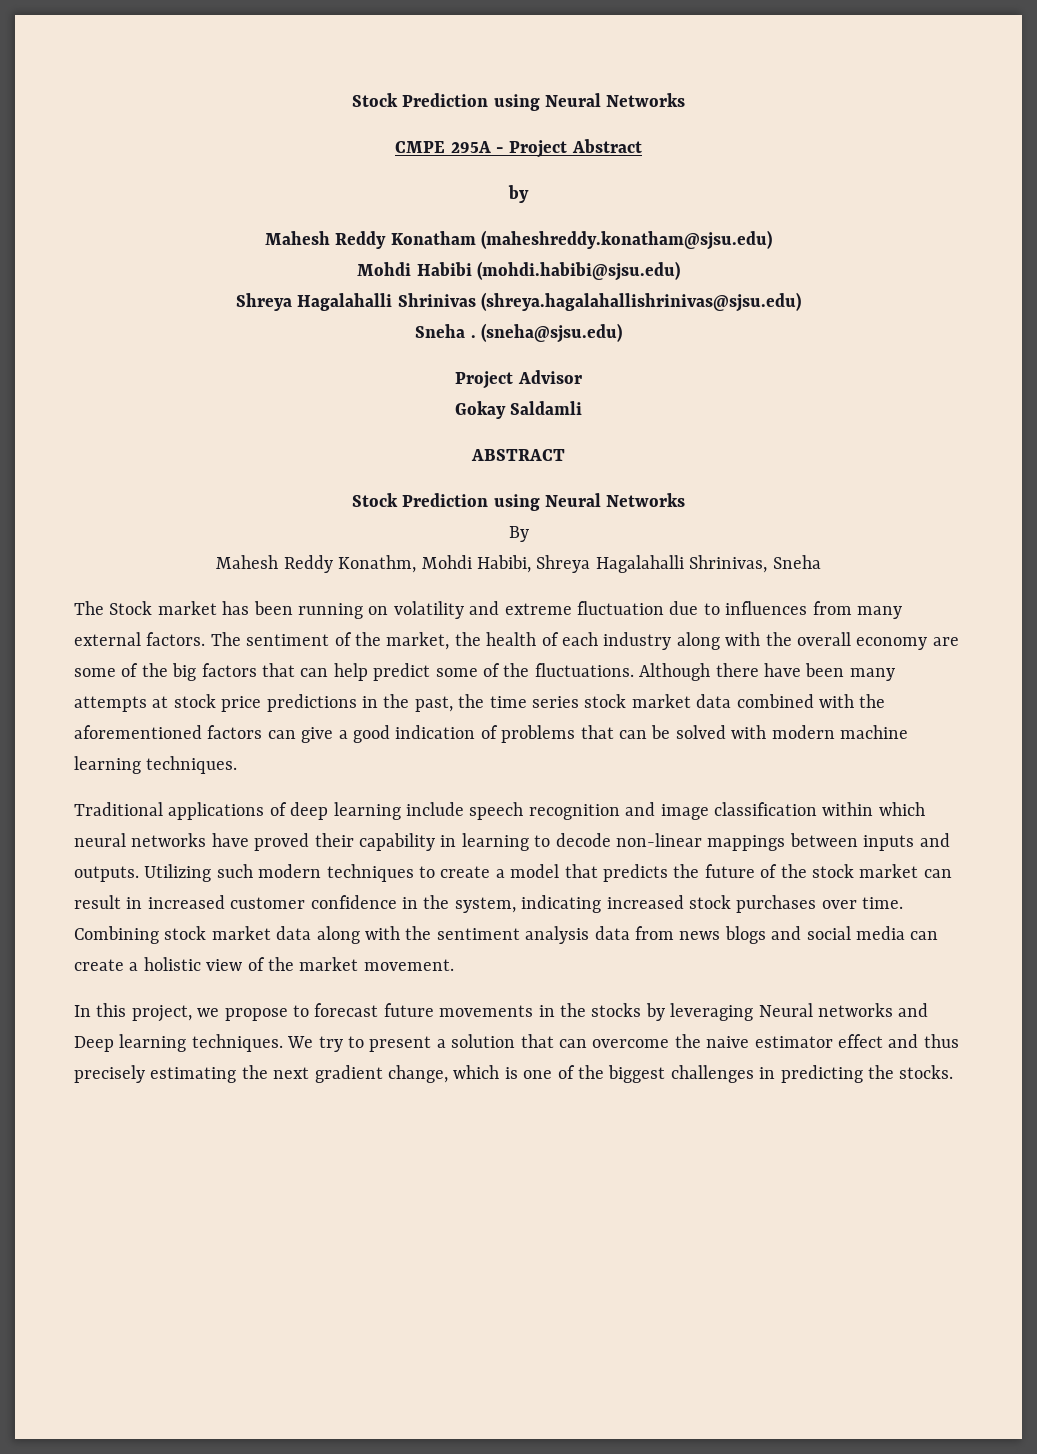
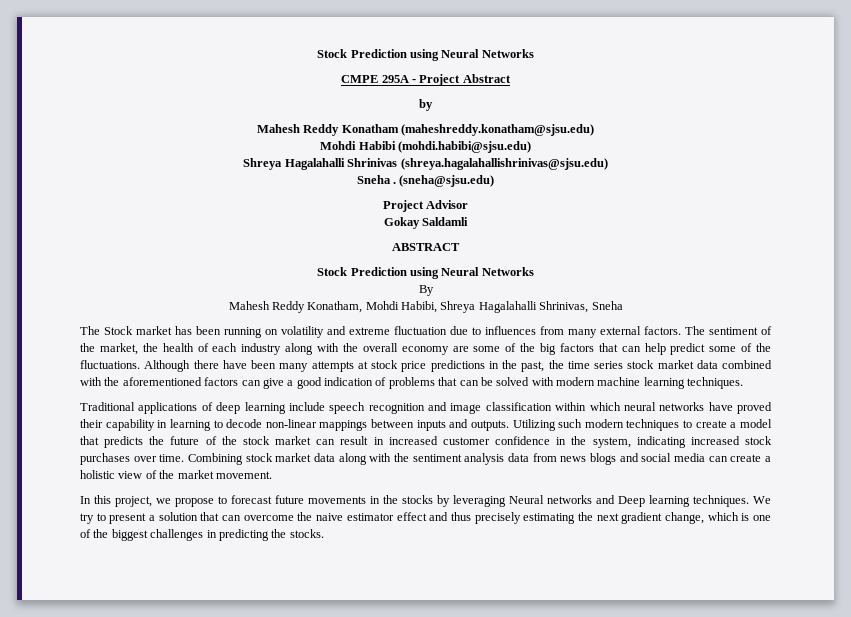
- Mahesh Reddy Konathm, Mohdi Habibi, Shreya Hagalahalli Shrinivas, Sneha
+ Mahesh Reddy Konatham, Mohdi Habibi, Shreya Hagalahalli Shrinivas, Sneha

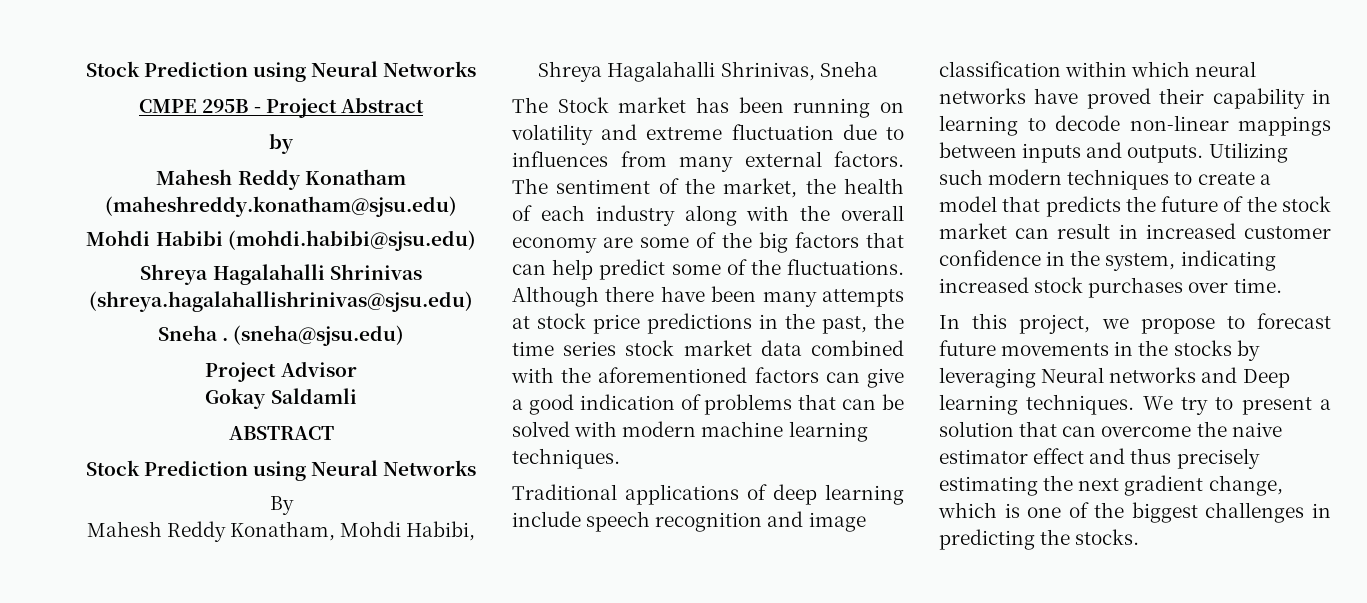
- CMPE 295A - Project Abstract
+ CMPE 295B - Project Abstract
- Combining stock market data along with the sentiment analysis data from news blogs and social media can create a holistic view of the market movement.

